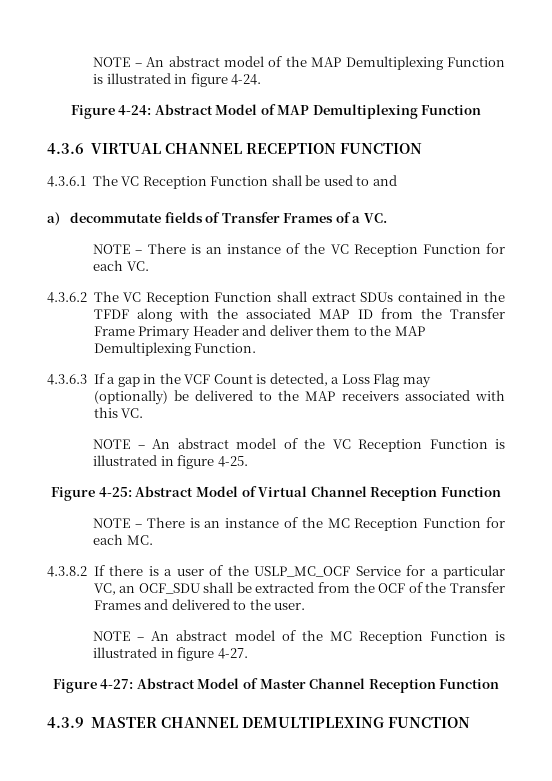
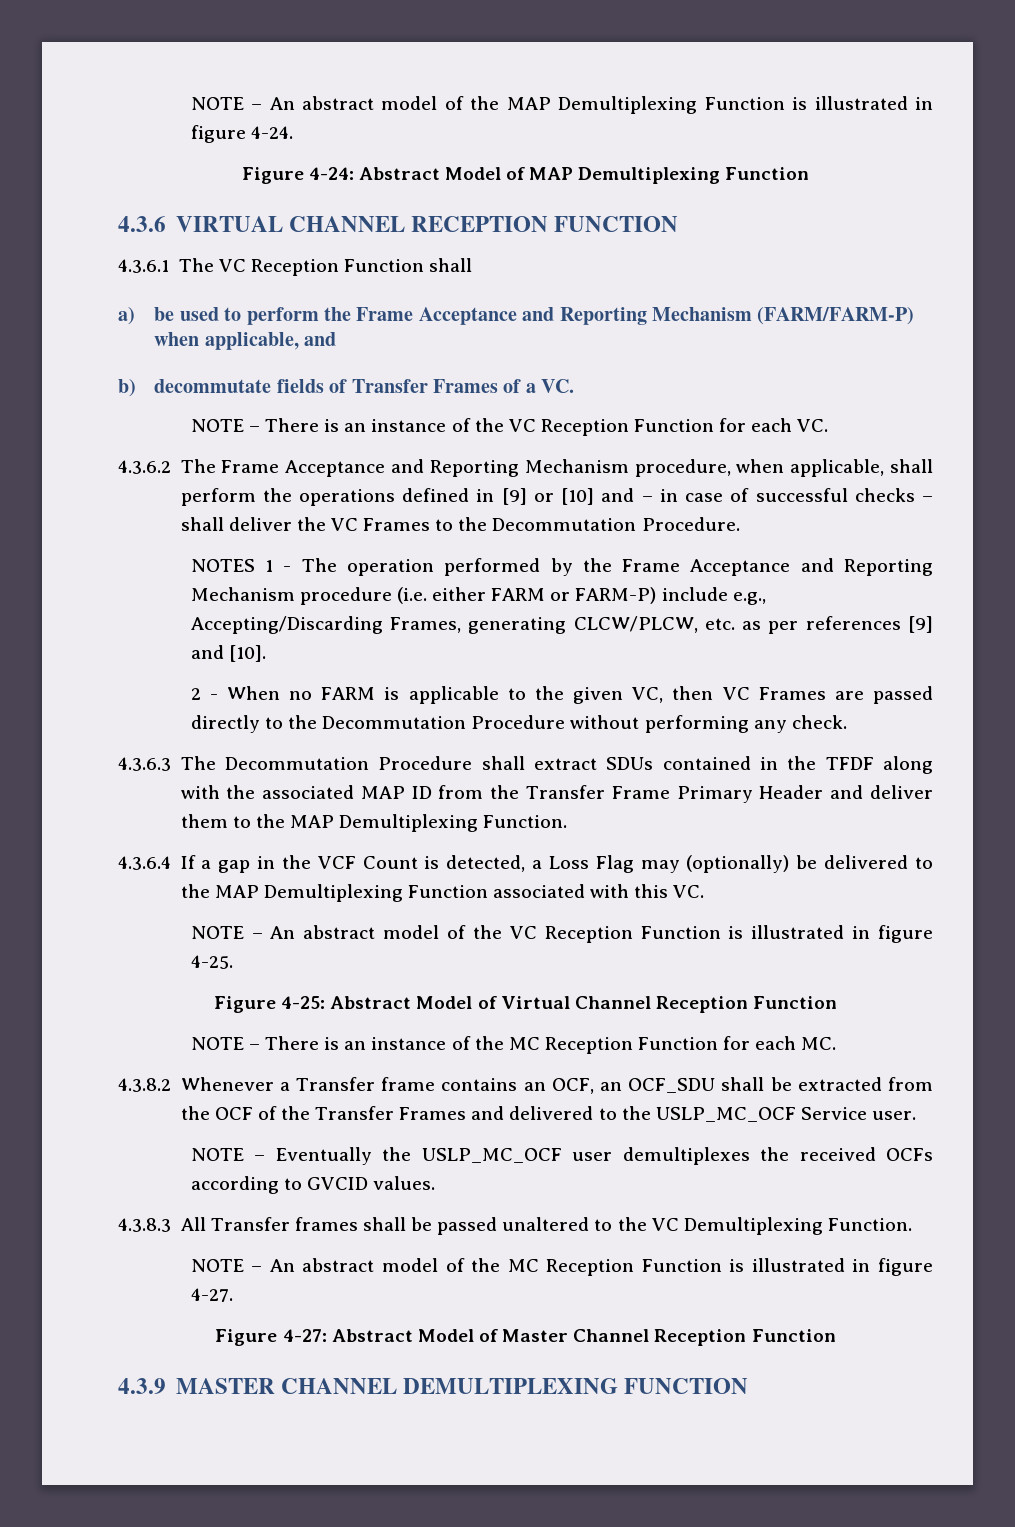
- 4.3.6.1 The VC Reception Function shall be used to and
+ 4.3.6.1 The VC Reception Function shall
+ a) be used to perform the Frame Acceptance and Reporting Mechanism (FARM/FARM-P) when applicable, and
- a) decommutate fields of Transfer Frames of a VC.
+ b) decommutate fields of Transfer Frames of a VC.
- 4.3.6.2 The VC Reception Function shall extract SDUs contained in the TFDF along with the associated MAP ID from the Transfer Frame Primary Header and deliver them to the MAP Demultiplexing Function.
+ 4.3.6.2 The Frame Acceptance and Reporting Mechanism procedure, when applicable, shall perform the operations defined in [9] or [10] and – in case of successful checks – shall deliver the VC Frames to the Decommutation Procedure.
+ NOTES 1 - The operation performed by the Frame Acceptance and Reporting Mechanism procedure (i.e. either FARM or FARM-P) include e.g., Accepting/Discarding Frames, generating CLCW/PLCW, etc. as per references [9] and [10].
+ 2 - When no FARM is applicable to the given VC, then VC Frames are passed directly to the Decommutation Procedure without performing any check.
+ 4.3.6.3 The Decommutation Procedure shall extract SDUs contained in the TFDF along with the associated MAP ID from the Transfer Frame Primary Header and deliver them to the MAP Demultiplexing Function.
- 4.3.6.3 If a gap in the VCF Count is detected, a Loss Flag may (optionally) be delivered to the MAP receivers associated with this VC.
+ 4.3.6.4 If a gap in the VCF Count is detected, a Loss Flag may (optionally) be delivered to the MAP Demultiplexing Function associated with this VC.
- 4.3.8.2 If there is a user of the USLP_MC_OCF Service for a particular VC, an OCF_SDU shall be extracted from the OCF of the Transfer Frames and delivered to the user.
+ 4.3.8.2 Whenever a Transfer frame contains an OCF, an OCF_SDU shall be extracted from the OCF of the Transfer Frames and delivered to the USLP_MC_OCF Service user.
+ NOTE – Eventually the USLP_MC_OCF user demultiplexes the received OCFs according to GVCID values.
+ 4.3.8.3 All Transfer frames shall be passed unaltered to the VC Demultiplexing Function.

